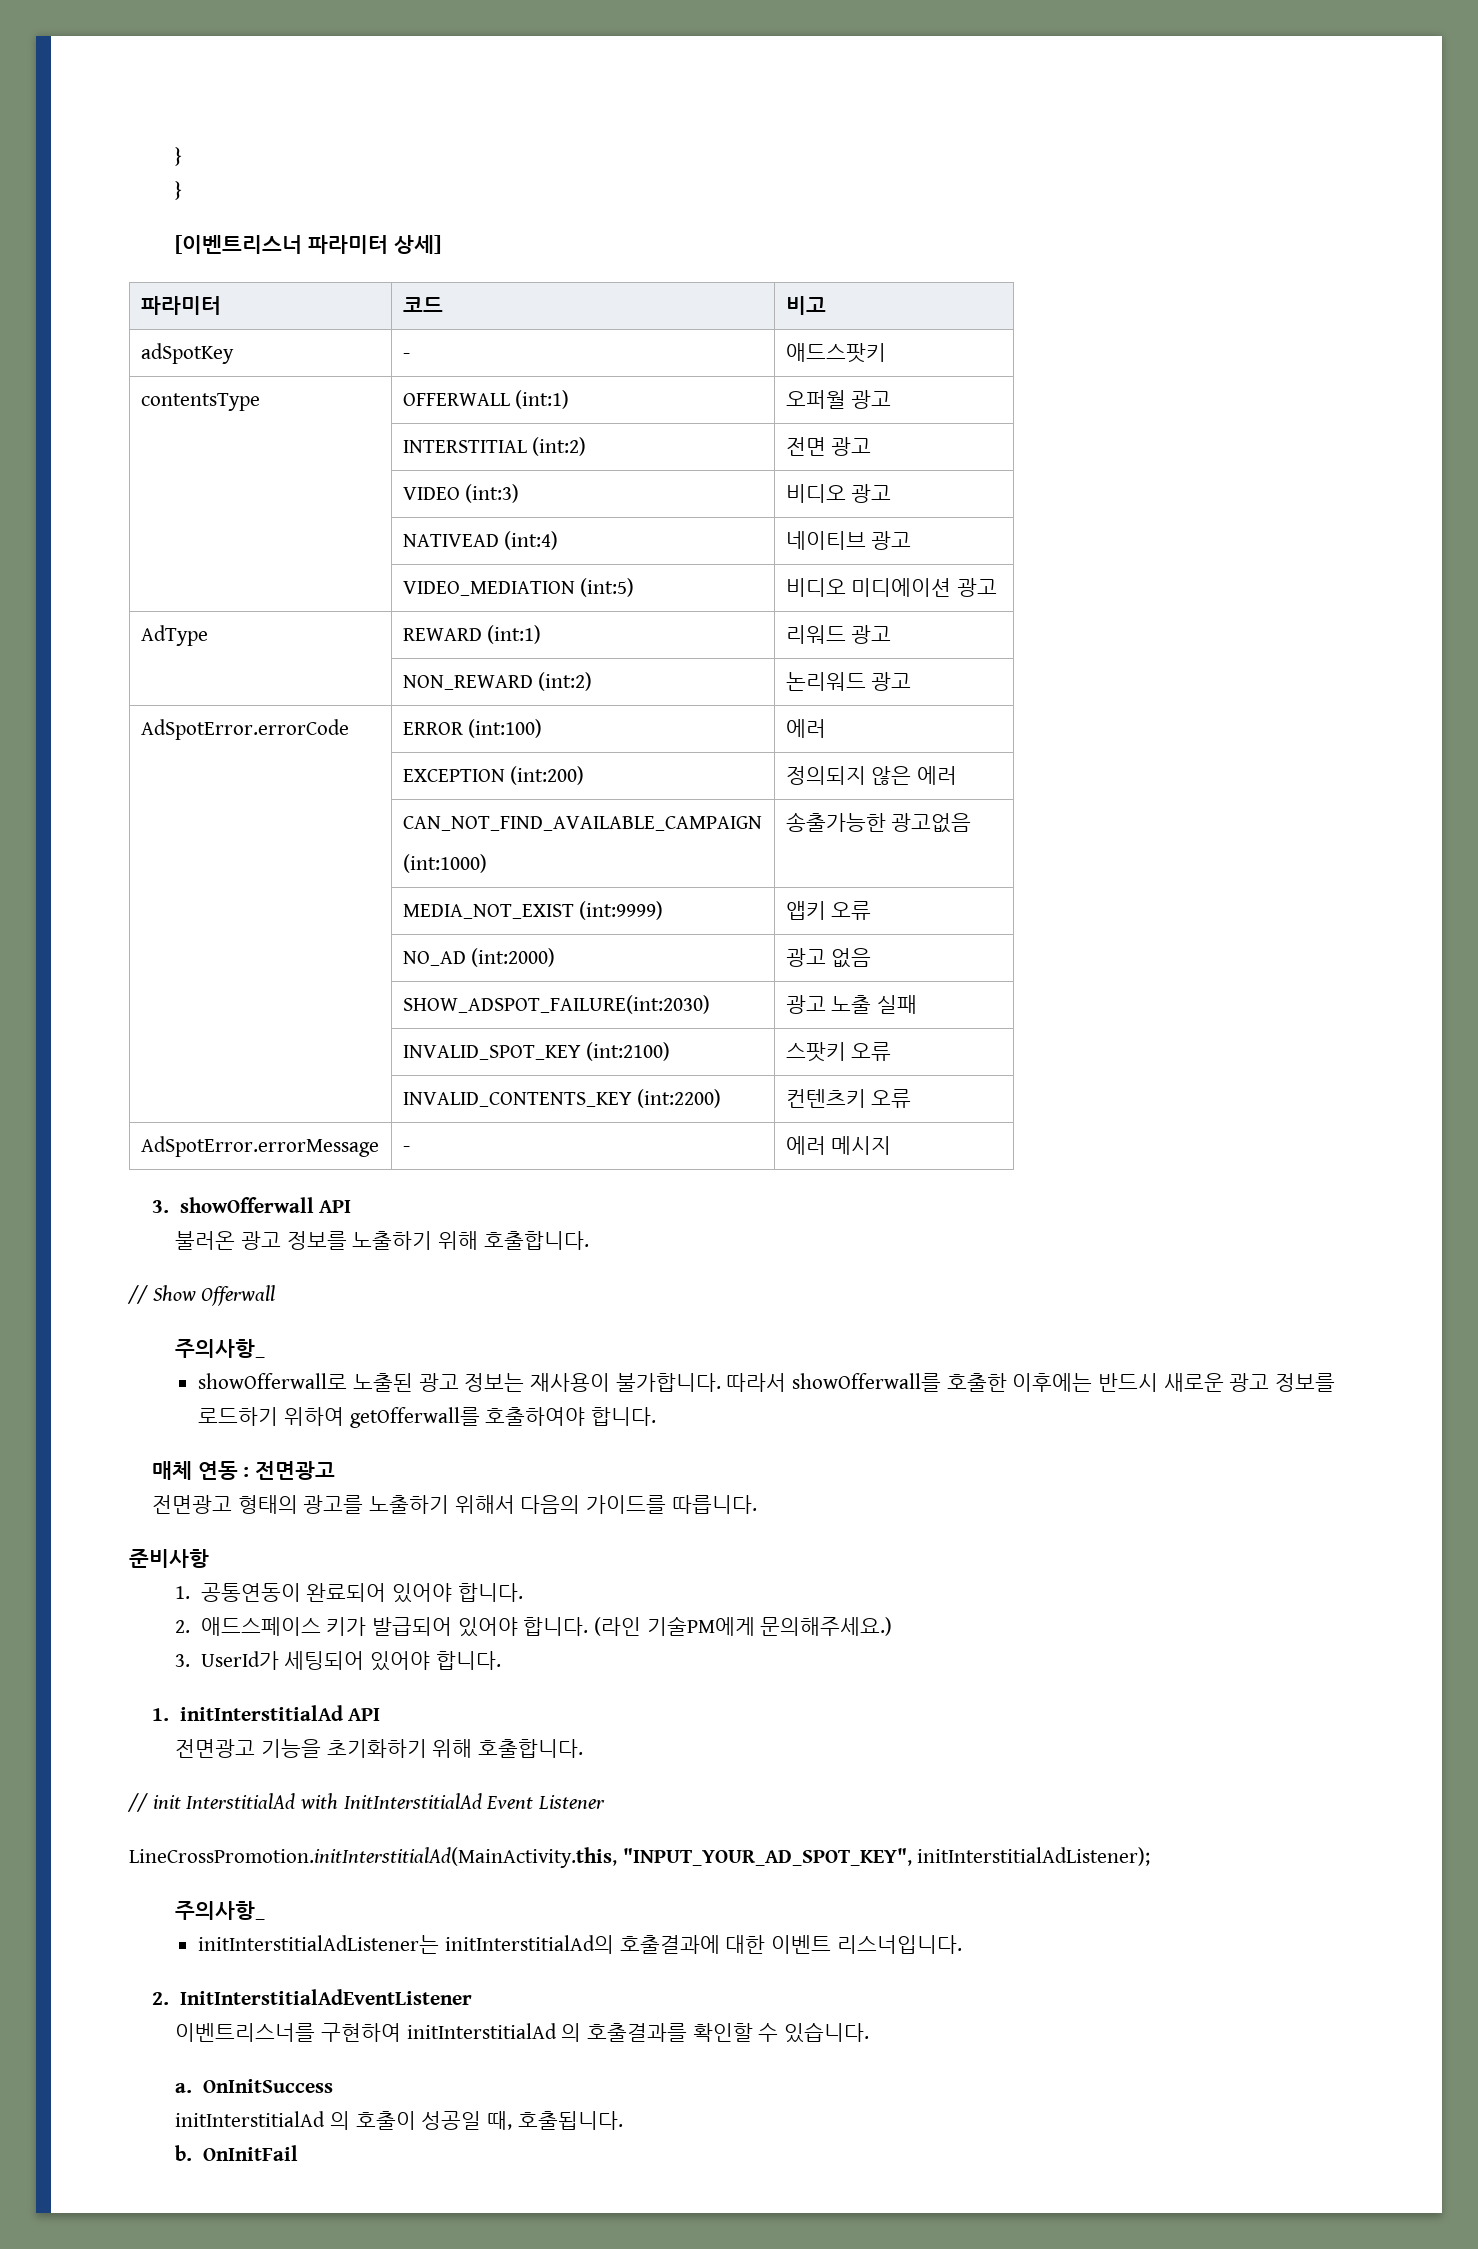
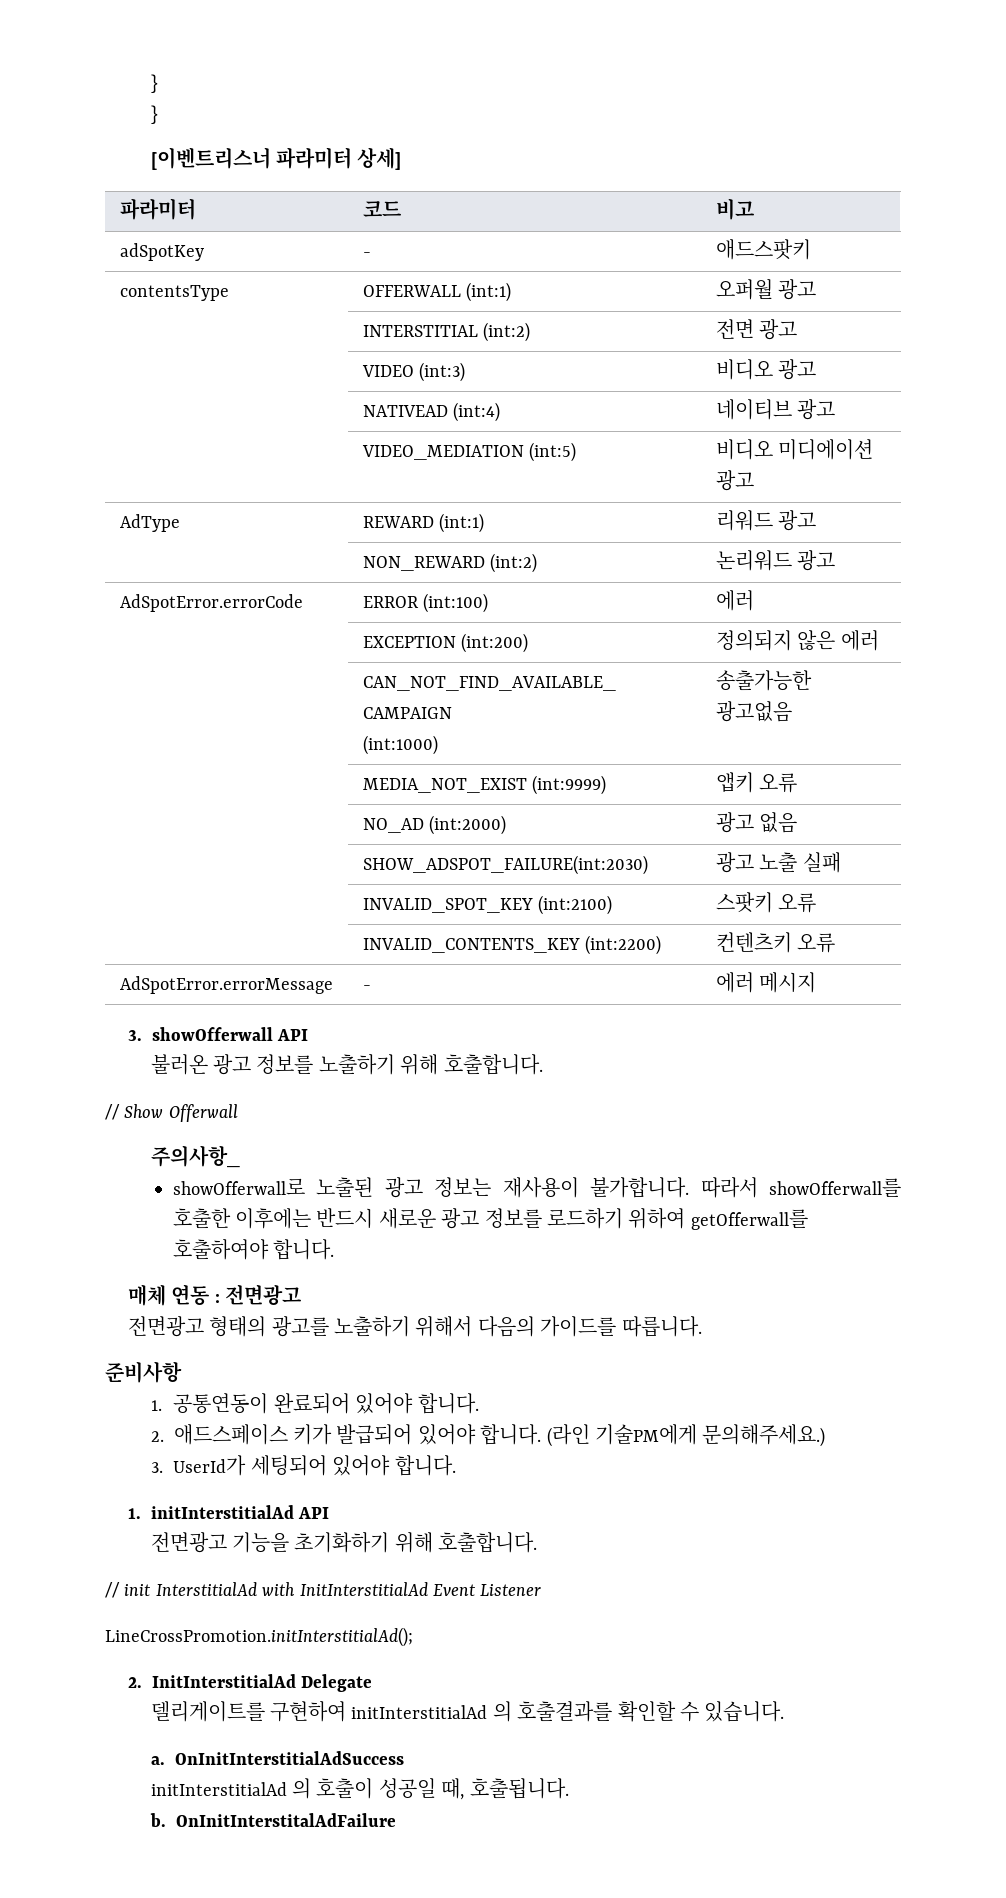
- LineCrossPromotion.initInterstitialAd(MainActivity.this, "INPUT_YOUR_AD_SPOT_KEY", initInterstitialAdListener);
- 주의사항_
- initInterstitialAdListener는 initInterstitialAd의 호출결과에 대한 이벤트 리스너입니다.
- 2. InitInterstitialAdEventListener
- 이벤트리스너를 구현하여 initInterstitialAd 의 호출결과를 확인할 수 있습니다.
+ LineCrossPromotion.initInterstitialAd();
+ 2. InitInterstitialAd Delegate
+ 델리게이트를 구현하여 initInterstitialAd 의 호출결과를 확인할 수 있습니다.
- OnInitSuccess
+ OnInitInterstitialAdSuccess
- OnInitFail
+ OnInitInterstitalAdFailure

